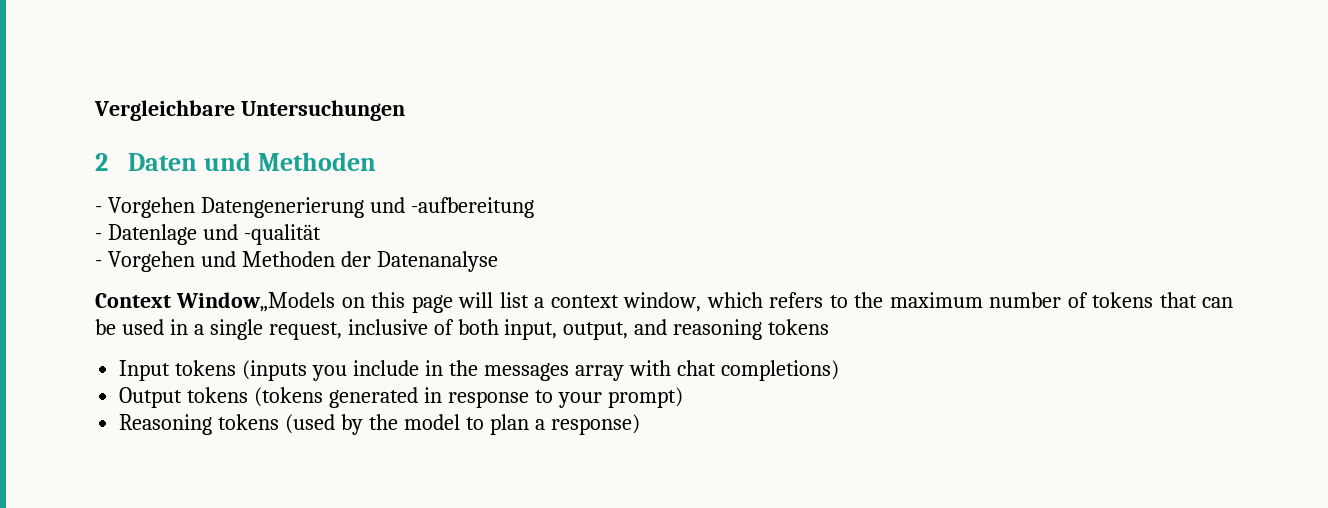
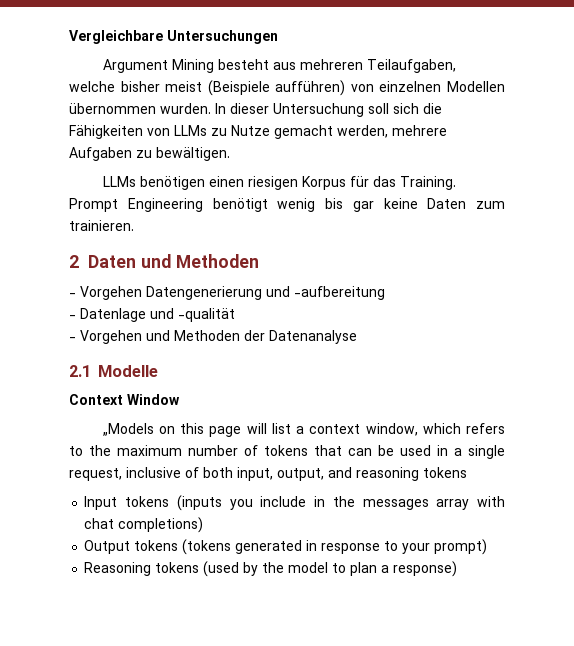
+ Argument Mining besteht aus mehreren Teilaufgaben, welche bisher meist (Beispiele aufführen) von einzelnen Modellen übernommen wurden. In dieser Untersuchung soll sich die Fähigkeiten von LLMs zu Nutze gemacht werden, mehrere Aufgaben zu bewältigen.
+ LLMs benötigen einen riesigen Korpus für das Training. Prompt Engineering benötigt wenig bis gar keine Daten zum trainieren.
+ 2.1 Modelle
- Context Window„Models on this page will list a context window, which refers to the maximum number of tokens that can be used in a single request, inclusive of both input, output, and reasoning tokens
+ Context Window
+ „Models on this page will list a context window, which refers to the maximum number of tokens that can be used in a single request, inclusive of both input, output, and reasoning tokens

